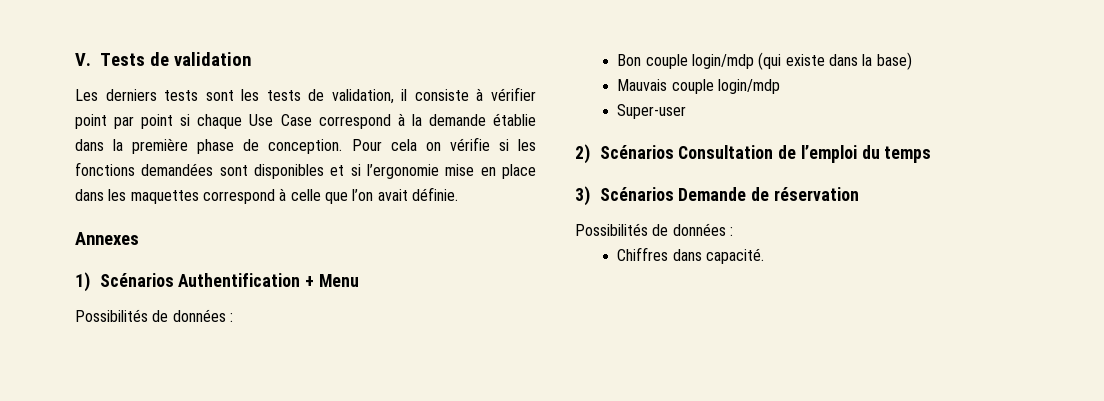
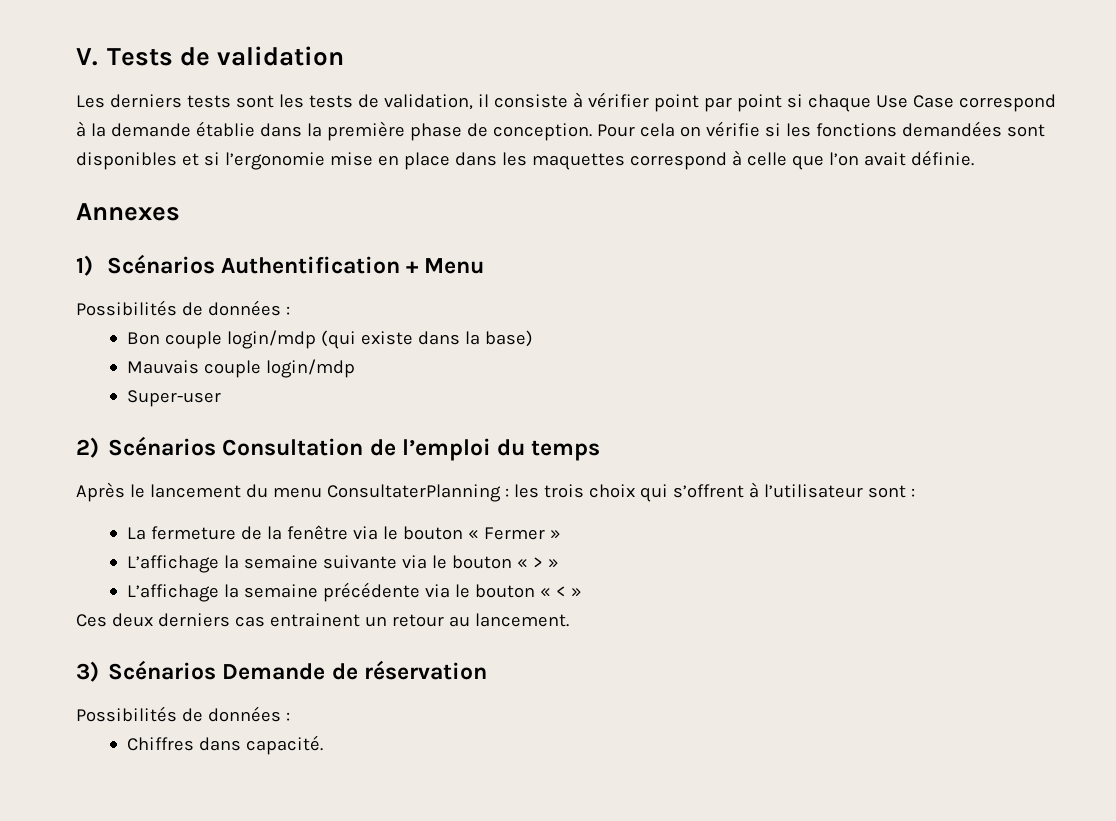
+ Après le lancement du menu ConsultaterPlanning : les trois choix qui s’offrent à l’utilisateur sont :
+ La fermeture de la fenêtre via le bouton « Fermer »
+ L’affichage la semaine suivante via le bouton « > »
+ L’affichage la semaine précédente via le bouton « < »
+ Ces deux derniers cas entrainent un retour au lancement.

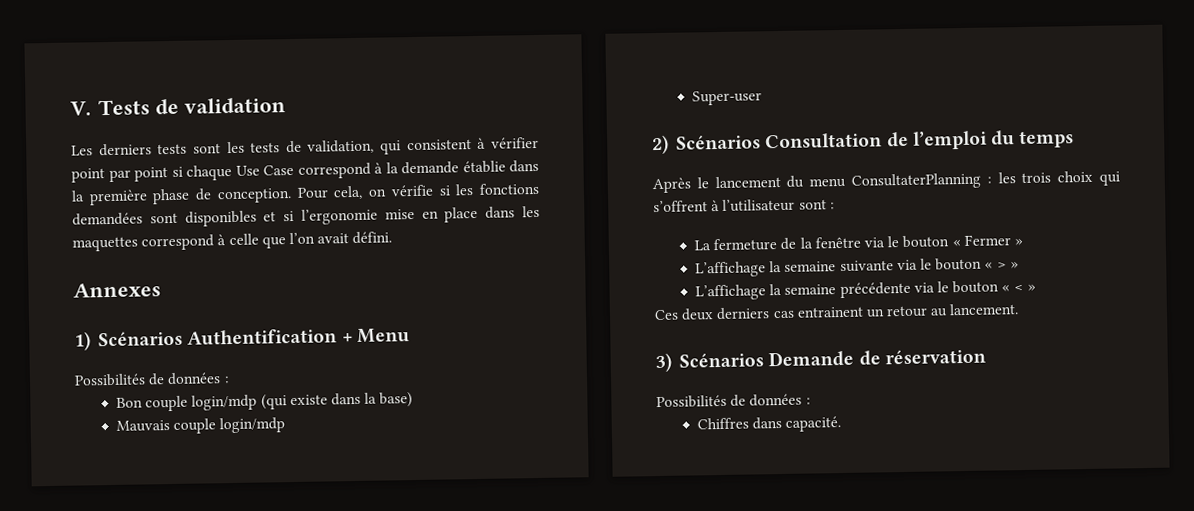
- Les derniers tests sont les tests de validation, il consiste à vérifier point par point si chaque Use Case correspond à la demande établie dans la première phase de conception.
+ Les derniers tests sont les tests de validation, qui consistent à vérifier point par point si chaque Use Case correspond à la demande établie dans la première phase de conception.
- Pour cela on vérifie si les fonctions demandées sont disponibles et si l’ergonomie mise en place dans les maquettes correspond à celle que l’on avait définie.
+ Pour cela, on vérifie si les fonctions demandées sont disponibles et si l’ergonomie mise en place dans les maquettes correspond à celle que l’on avait défini.

